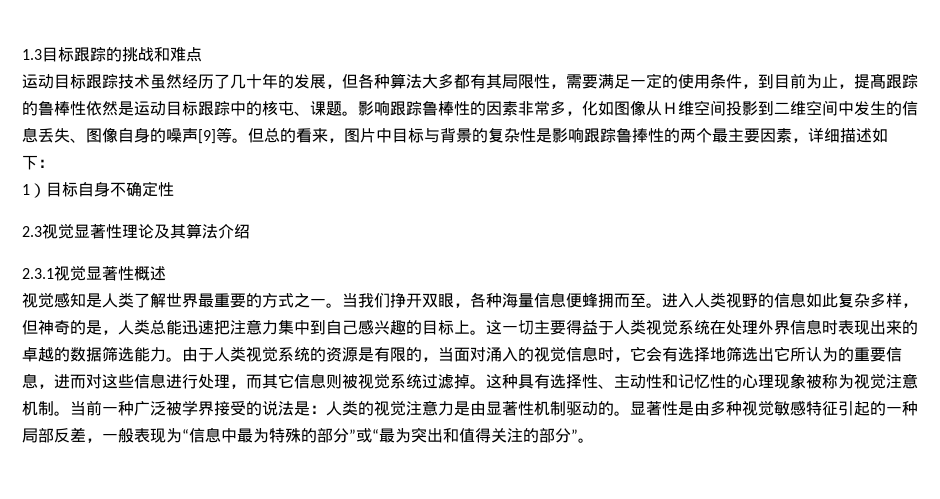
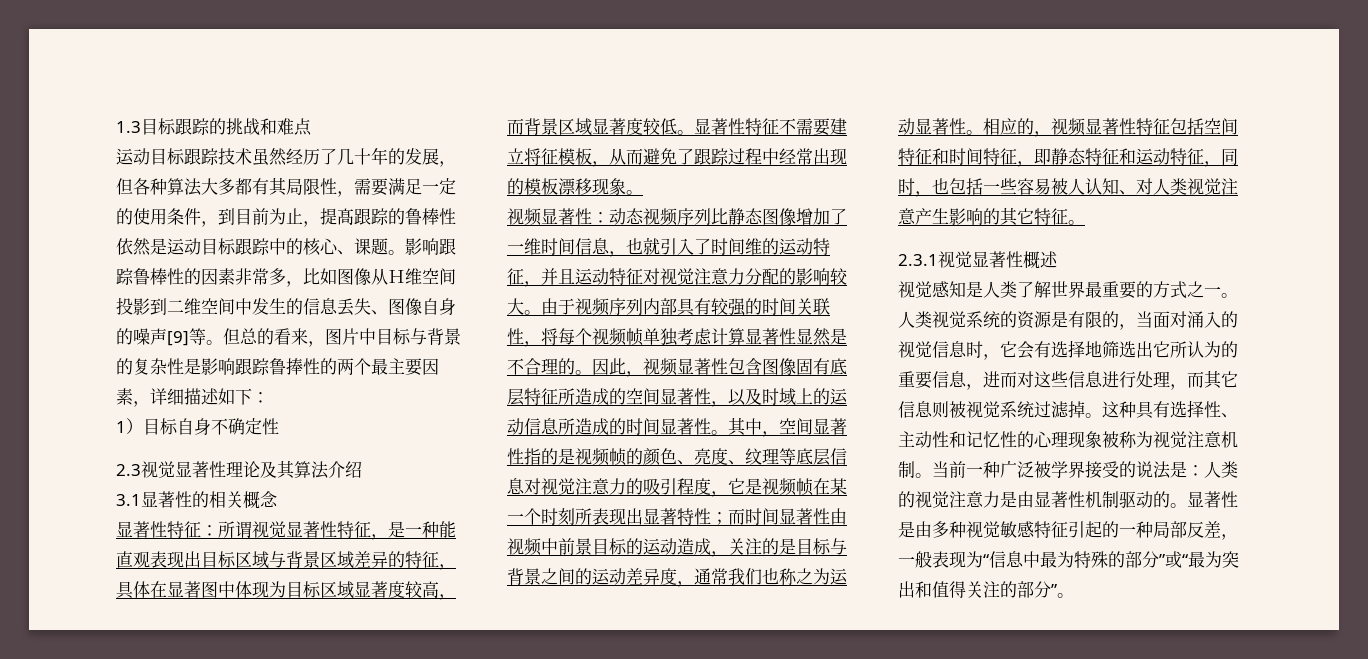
- 运动目标跟踪技术虽然经历了几十年的发展，但各种算法大多都有其局限性，需要满足一定的使用条件，到目前为止，提髙跟踪的鲁棒性依然是运动目标跟踪中的核屯、课题。
+ 运动目标跟踪技术虽然经历了几十年的发展，但各种算法大多都有其局限性，需要满足一定的使用条件，到目前为止，提髙跟踪的鲁棒性依然是运动目标跟踪中的核心、课题。
- 影响跟踪鲁棒性的因素非常多，化如图像从Ｈ维空间投影到二维空间中发生的信息丢失、图像自身的噪声[9]等。
+ 影响跟踪鲁棒性的因素非常多，比如图像从Ｈ维空间投影到二维空间中发生的信息丢失、图像自身的噪声[9]等。
+ 3.1显著性的相关概念
+ 显著性特征：所谓视觉显著性特征，是一种能直观表现出目标区域与背景区域差异的特征，具体在显著图中体现为目标区域显著度较高，而背景区域显著度较低。显著性特征不需要建立将征模板，从而避免了跟踪过程中经常出现的模板漂移现象。
+ 视频显著性：动态视频序列比静态图像增加了一维时间信息，也就引入了时间维的运动特征，并且运动特征对视觉注意力分配的影响较大。由于视频序列内部具有较强的时间关联性，将每个视频帧单独考虑计算显著性显然是不合理的。因此，视频显著性包含图像固有底层特征所造成的空间显著性，以及时域上的运动信息所造成的时间显著性。其中，空间显著性指的是视频帧的颜色、亮度、纹理等底层信息对视觉注意力的吸引程度，它是视频帧在某一个时刻所表现出显著特性；而时间显著性由视频中前景目标的运动造成，关注的是目标与背景之间的运动差异度，通常我们也称之为运动显著性。相应的，视频显著性特征包括空间特征和时间特征，即静态特征和运动特征，同时，也包括一些容易被人认知、对人类视觉注意产生影响的其它特征。
- 当我们挣开双眼，各种海量信息便蜂拥而至。进入人类视野的信息如此复杂多样，但神奇的是，人类总能迅速把注意力集中到自己感兴趣的目标上。这一切主要得益于人类视觉系统在处理外界信息时表现出来的卓越的数据筛选能力。由于人类视觉系统的资源是有限的，当面对涌入的视觉信息时，它会有选择地筛选出它所认为的重要信息，进而对这些信息进行处理，而其它信息则被视觉系统过滤掉。
+ 人类视觉系统的资源是有限的，当面对涌入的视觉信息时，它会有选择地筛选出它所认为的重要信息，进而对这些信息进行处理，而其它信息则被视觉系统过滤掉。

